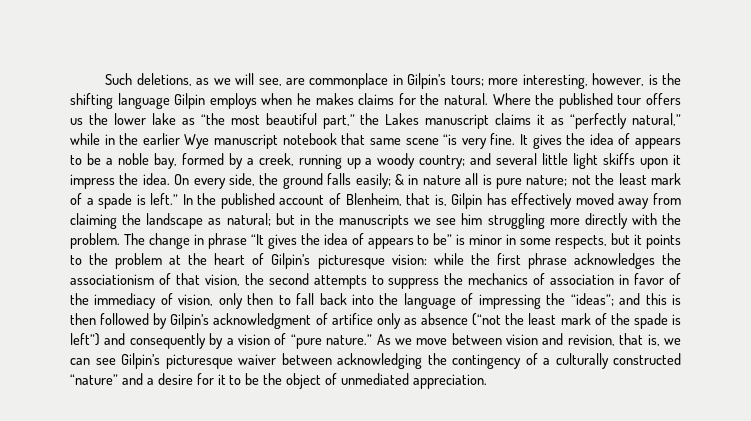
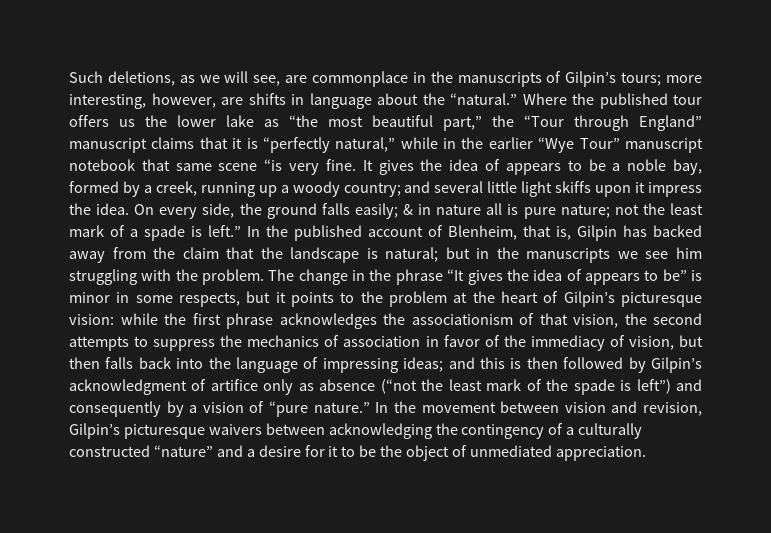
- Such deletions, as we will see, are commonplace in Gilpin’s tours; more interesting, however, is the shifting language Gilpin employs when he makes claims for the natural.
+ Such deletions, as we will see, are commonplace in the manuscripts of Gilpin’s tours; more interesting, however, are shifts in language about the “natural.”
- Where the published tour offers us the lower lake as “the most beautiful part,” the Lakes manuscript claims it as “perfectly natural,” while in the earlier Wye manuscript notebook that same scene “is very fine.
+ Where the published tour offers us the lower lake as “the most beautiful part,” the “Tour through England” manuscript claims that it is “perfectly natural,” while in the earlier “Wye Tour” manuscript notebook that same scene “is very fine.
- In the published account of Blenheim, that is, Gilpin has effectively moved away from claiming the landscape as natural; but in the manuscripts we see him struggling more directly with the problem.
+ In the published account of Blenheim, that is, Gilpin has backed away from the claim that the landscape is natural; but in the manuscripts we see him struggling with the problem.
- The change in phrase “It gives the idea of appears to be” is minor in some respects, but it points to the problem at the heart of Gilpin’s picturesque vision:
+ The change in the phrase “It gives the idea of appears to be” is minor in some respects, but it points to the problem at the heart of Gilpin’s picturesque vision:
- while the first phrase acknowledges the associationism of that vision, the second attempts to suppress the mechanics of association in favor of the immediacy of vision, only then to fall back into the language of impressing the “ideas”;
+ while the first phrase acknowledges the associationism of that vision, the second attempts to suppress the mechanics of association in favor of the immediacy of vision, but then falls back into the language of impressing ideas;
- As we move between vision and revision, that is, we can see Gilpin’s picturesque waiver between acknowledging the contingency of a culturally constructed “nature” and a desire for it to be the object of unmediated appreciation.
+ In the movement between vision and revision, Gilpin’s picturesque waivers between acknowledging the contingency of a culturally constructed “nature” and a desire for it to be the object of unmediated appreciation.

